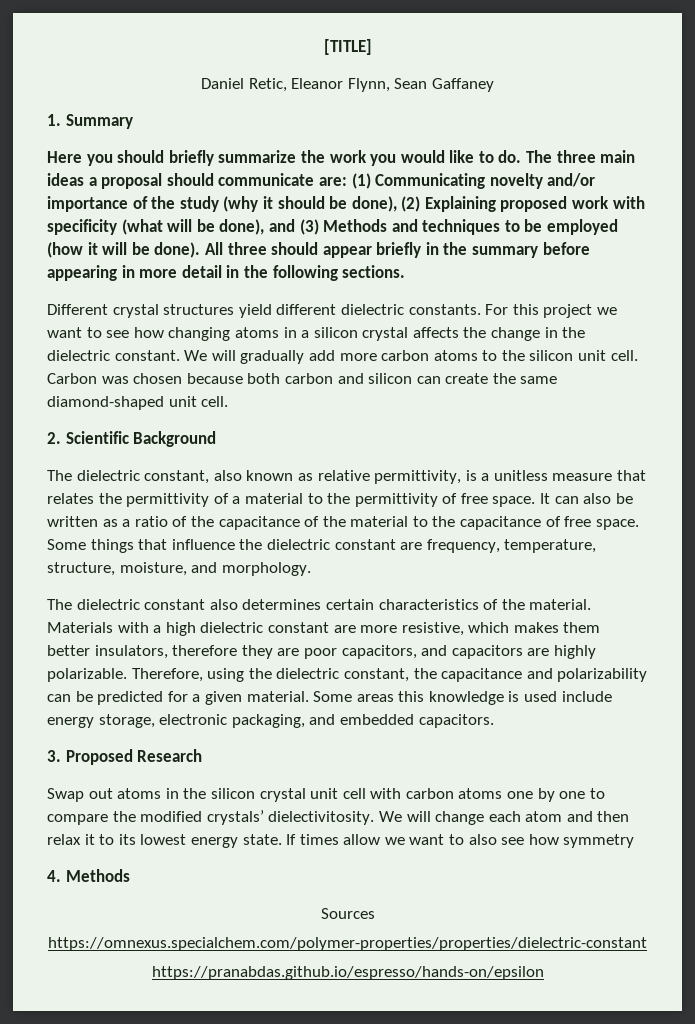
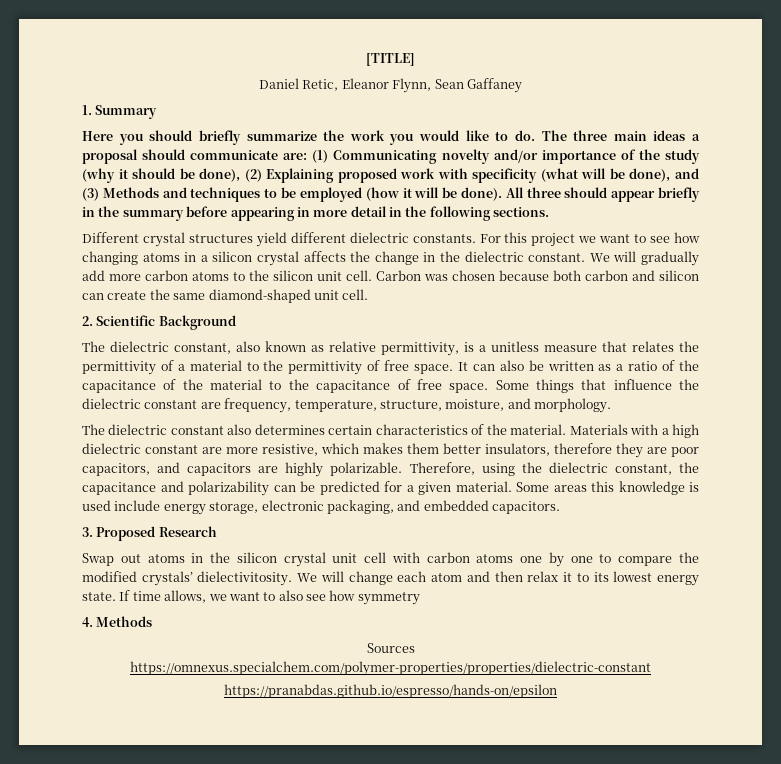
- If times allow we want to also see how symmetry
+ If time allows, we want to also see how symmetry

